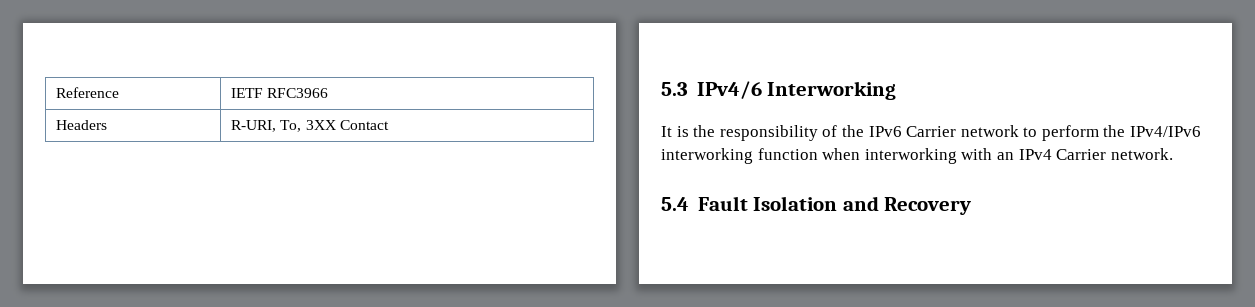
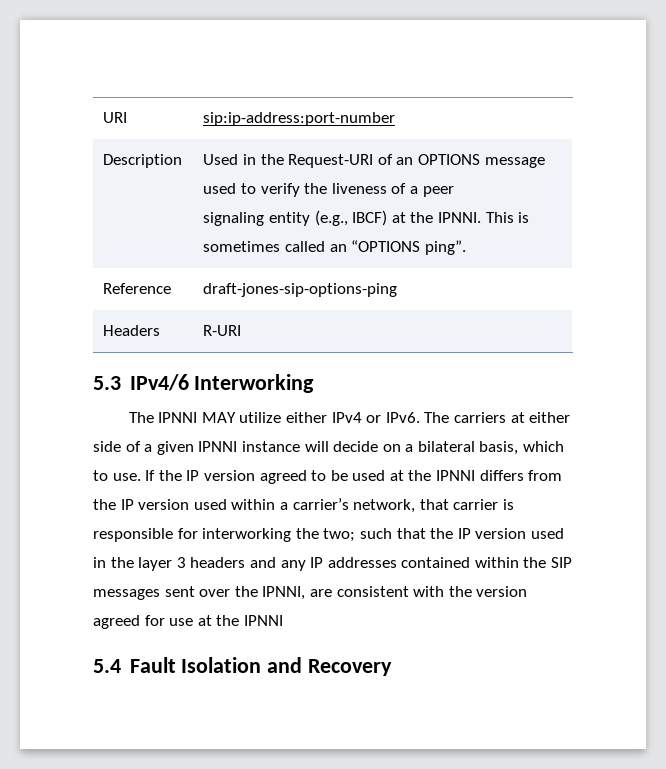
+ URI | sip:ip-address:port-number
+ Description | Used in the Request-URI of an OPTIONS message used to verify the liveness of a peer
+ signaling entity (e.g., IBCF) at the IPNNI. This is sometimes called an “OPTIONS ping”.
- Reference | IETF RFC3966
+ Reference | draft-jones-sip-options-ping
- Headers | R-URI, To, 3XX Contact
+ Headers | R-URI
- It is the responsibility of the IPv6 Carrier network to perform the IPv4/IPv6 interworking function when interworking with an IPv4 Carrier network.
+ The IPNNI MAY utilize either IPv4 or IPv6. The carriers at either side of a given IPNNI instance will decide on a bilateral basis, which to use. If the IP version agreed to be used at the IPNNI differs from the IP version used within a carrier’s network, that carrier is responsible for interworking the two; such that the IP version used in the layer 3 headers and any IP addresses contained within the SIP messages sent over the IPNNI, are consistent with the version agreed for use at the IPNNI

